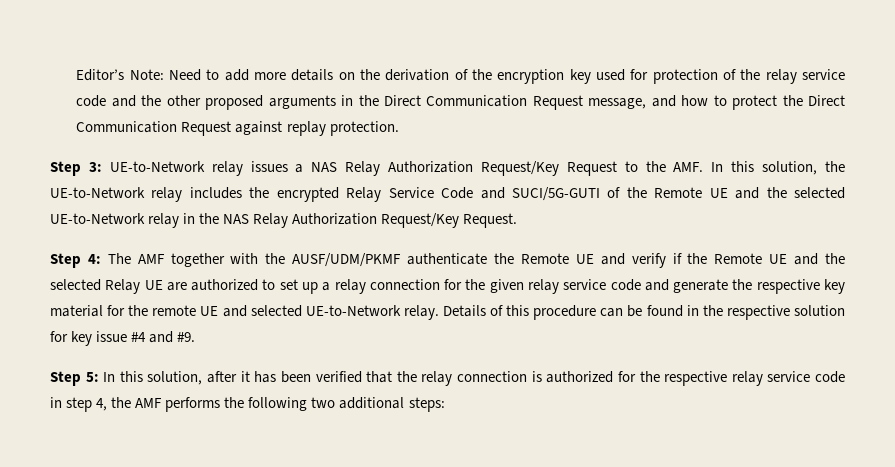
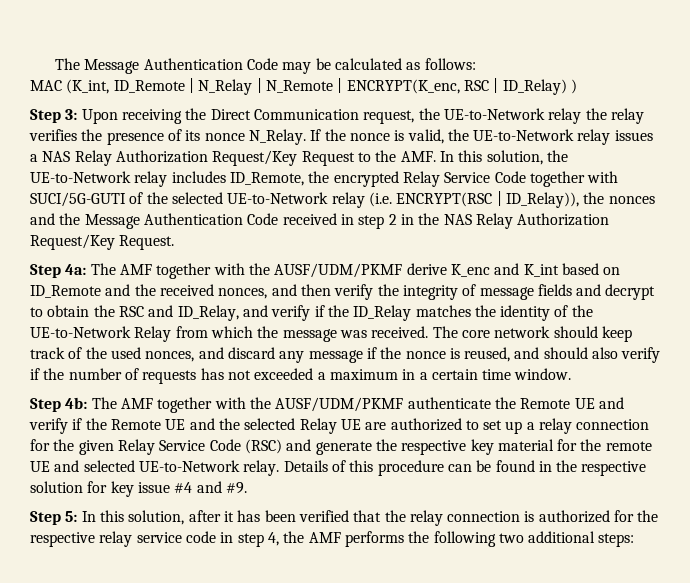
- Editor’s Note: Need to add more details on the derivation of the encryption key used for protection of the relay service code and the other proposed arguments in the Direct Communication Request message, and how to protect the Direct Communication Request against replay protection.
- Step 3: UE-to-Network relay issues a NAS Relay Authorization Request/Key Request to the AMF. In this solution, the UE-to-Network relay includes the encrypted Relay Service Code and SUCI/5G-GUTI of the Remote UE and the selected UE-to-Network relay in the NAS Relay Authorization Request/Key Request.
+ The Message Authentication Code may be calculated as follows:
+ MAC (K_int, ID_Remote | N_Relay | N_Remote | ENCRYPT(K_enc, RSC | ID_Relay) )
+ Step 3: Upon receiving the Direct Communication request, the UE-to-Network relay the relay verifies the presence of its nonce N_Relay. If the nonce is valid, the UE-to-Network relay issues a NAS Relay Authorization Request/Key Request to the AMF. In this solution, the UE-to-Network relay includes ID_Remote, the encrypted Relay Service Code together with SUCI/5G-GUTI of the selected UE-to-Network relay (i.e. ENCRYPT(RSC | ID_Relay)), the nonces and the Message Authentication Code received in step 2 in the NAS Relay Authorization Request/Key Request.
- Step 4: The AMF together with the AUSF/UDM/PKMF authenticate the Remote UE and verify if the Remote UE and the selected Relay UE are authorized to set up a relay connection for the given relay service code and generate the respective key material for the remote UE and selected UE-to-Network relay.
+ Step 4a: The AMF together with the AUSF/UDM/PKMF derive K_enc and K_int based on ID_Remote and the received nonces, and then verify the integrity of message fields and decrypt to obtain the RSC and ID_Relay, and verify if the ID_Relay matches the identity of the UE-to-Network Relay from which the message was received. The core network should keep track of the used nonces, and discard any message if the nonce is reused, and should also verify if the number of requests has not exceeded a maximum in a certain time window.
+ Step 4b: The AMF together with the AUSF/UDM/PKMF authenticate the Remote UE and verify if the Remote UE and the selected Relay UE are authorized to set up a relay connection for the given Relay Service Code (RSC) and generate the respective key material for the remote UE and selected UE-to-Network relay.

